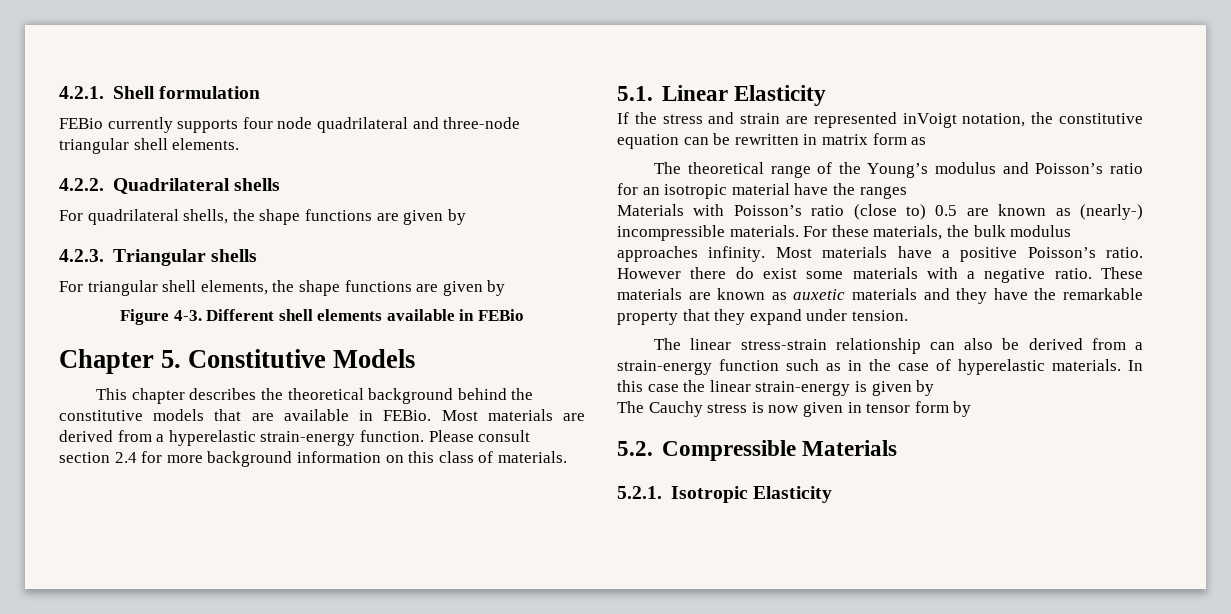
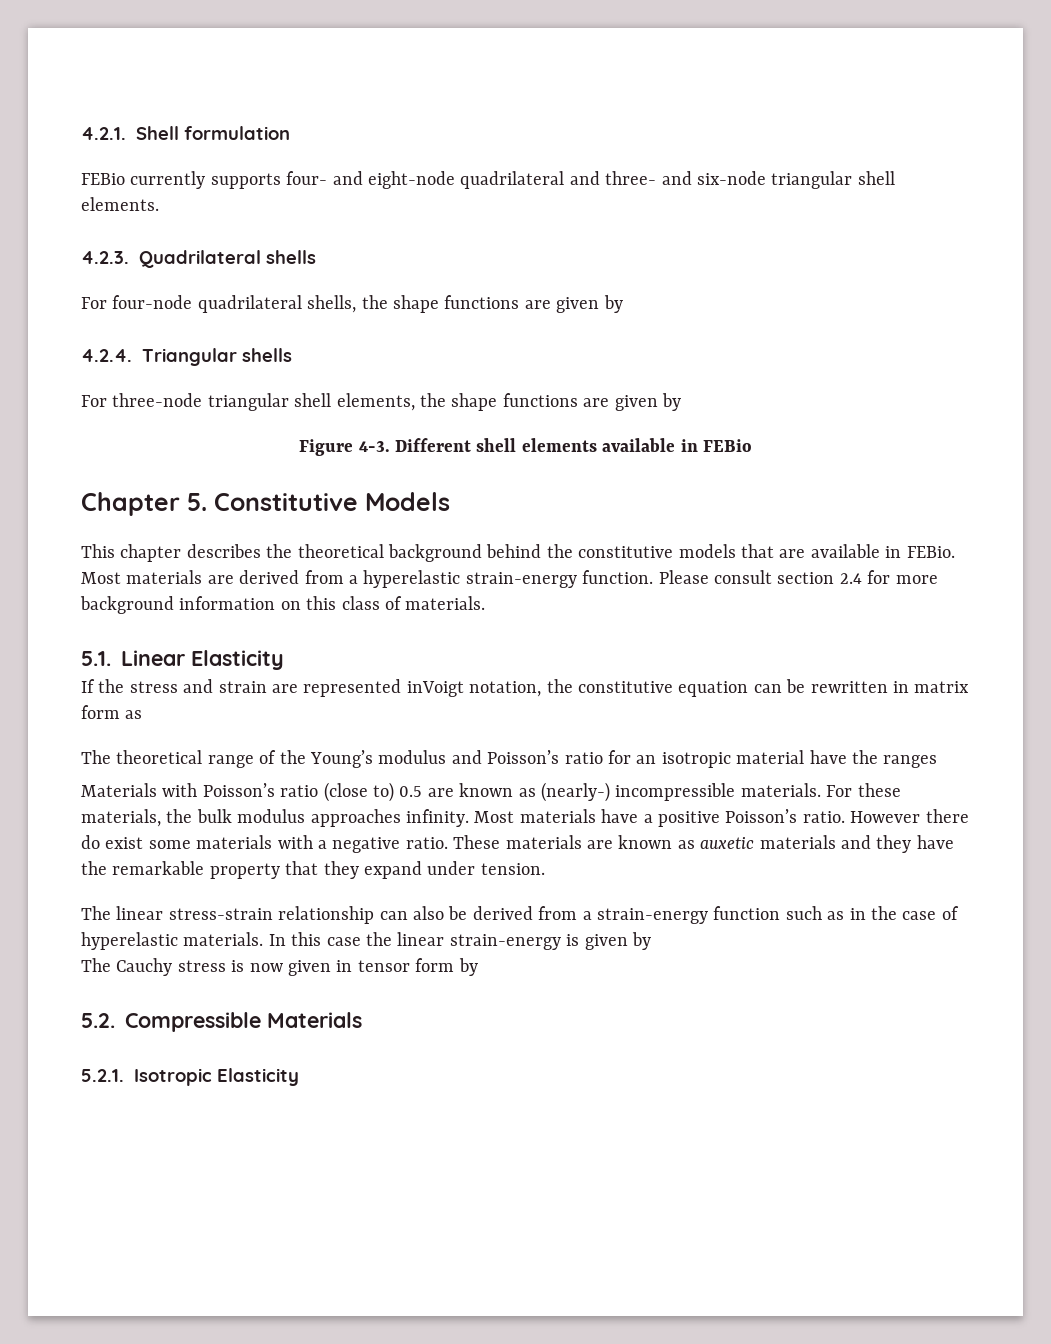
- FEBio currently supports four node quadrilateral and three-node triangular shell elements.
+ FEBio currently supports four- and eight-node quadrilateral and three- and six-node triangular shell elements.
- 4.2.2. Quadrilateral shells
+ 4.2.3. Quadrilateral shells
- For quadrilateral shells, the shape functions are given by
+ For four-node quadrilateral shells, the shape functions are given by
- 4.2.3. Triangular shells
+ 4.2.4. Triangular shells
- For triangular shell elements, the shape functions are given by
+ For three-node triangular shell elements, the shape functions are given by

